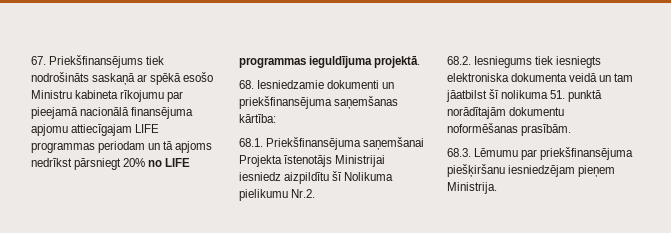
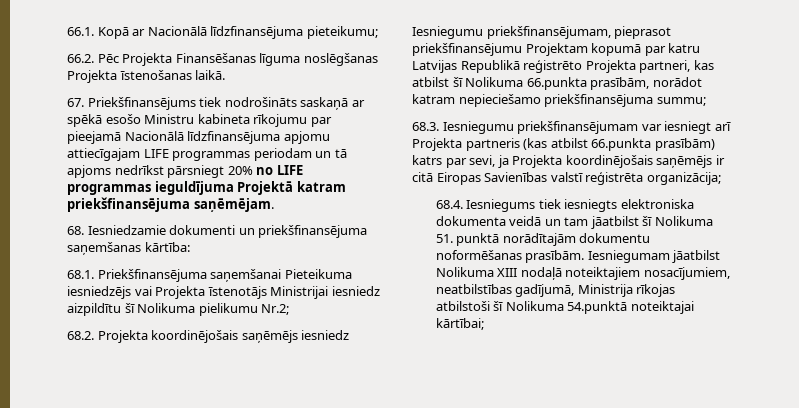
+ 66.1. Kopā ar Nacionālā līdzfinansējuma pieteikumu;
+ 66.2. Pēc Projekta Finansēšanas līguma noslēgšanas Projekta īstenošanas laikā.
- 67. Priekšfinansējums tiek nodrošināts saskaņā ar spēkā esošo Ministru kabineta rīkojumu par pieejamā nacionālā finansējuma apjomu attiecīgajam LIFE programmas periodam un tā apjoms nedrīkst pārsniegt 20% no LIFE programmas ieguldījuma projektā.
+ 67. Priekšfinansējums tiek nodrošināts saskaņā ar spēkā esošo Ministru kabineta rīkojumu par pieejamā Nacionālā līdzfinansējuma apjomu attiecīgajam LIFE programmas periodam un tā apjoms nedrīkst pārsniegt 20% no LIFE programmas ieguldījuma Projektā katram priekšfinansējuma saņēmējam.
- 68.1. Priekšfinansējuma saņemšanai Projekta īstenotājs Ministrijai iesniedz aizpildītu šī Nolikuma pielikumu Nr.2.
+ 68.1. Priekšfinansējuma saņemšanai Pieteikuma iesniedzējs vai Projekta īstenotājs Ministrijai iesniedz aizpildītu šī Nolikuma pielikumu Nr.2;
- 68.2. Iesniegums tiek iesniegts elektroniska dokumenta veidā un tam jāatbilst šī nolikuma 51. punktā norādītajām dokumentu noformēšanas prasībām.
- 68.3. Lēmumu par priekšfinansējuma piešķiršanu iesniedzējam pieņem Ministrija.
+ 68.2. Projekta koordinējošais saņēmējs iesniedz Iesniegumu priekšfinansējumam, pieprasot priekšfinansējumu Projektam kopumā par katru Latvijas Republikā reģistrēto Projekta partneri, kas atbilst šī Nolikuma 66.punkta prasībām, norādot katram nepieciešamo priekšfinansējuma summu;
+ 68.3. Iesniegumu priekšfinansējumam var iesniegt arī Projekta partneris (kas atbilst 66.punkta prasībām) katrs par sevi, ja Projekta koordinējošais saņēmējs ir citā Eiropas Savienības valstī reģistrēta organizācija;
+ 68.4. Iesniegums tiek iesniegts elektroniska dokumenta veidā un tam jāatbilst šī Nolikuma 51. punktā norādītajām dokumentu noformēšanas prasībām. Iesniegumam jāatbilst Nolikuma XIII nodaļā noteiktajiem nosacījumiem, neatbilstības gadījumā, Ministrija rīkojas atbilstoši šī Nolikuma 54.punktā noteiktajai kārtībai;

